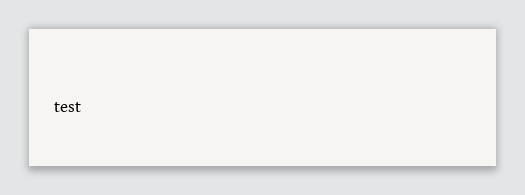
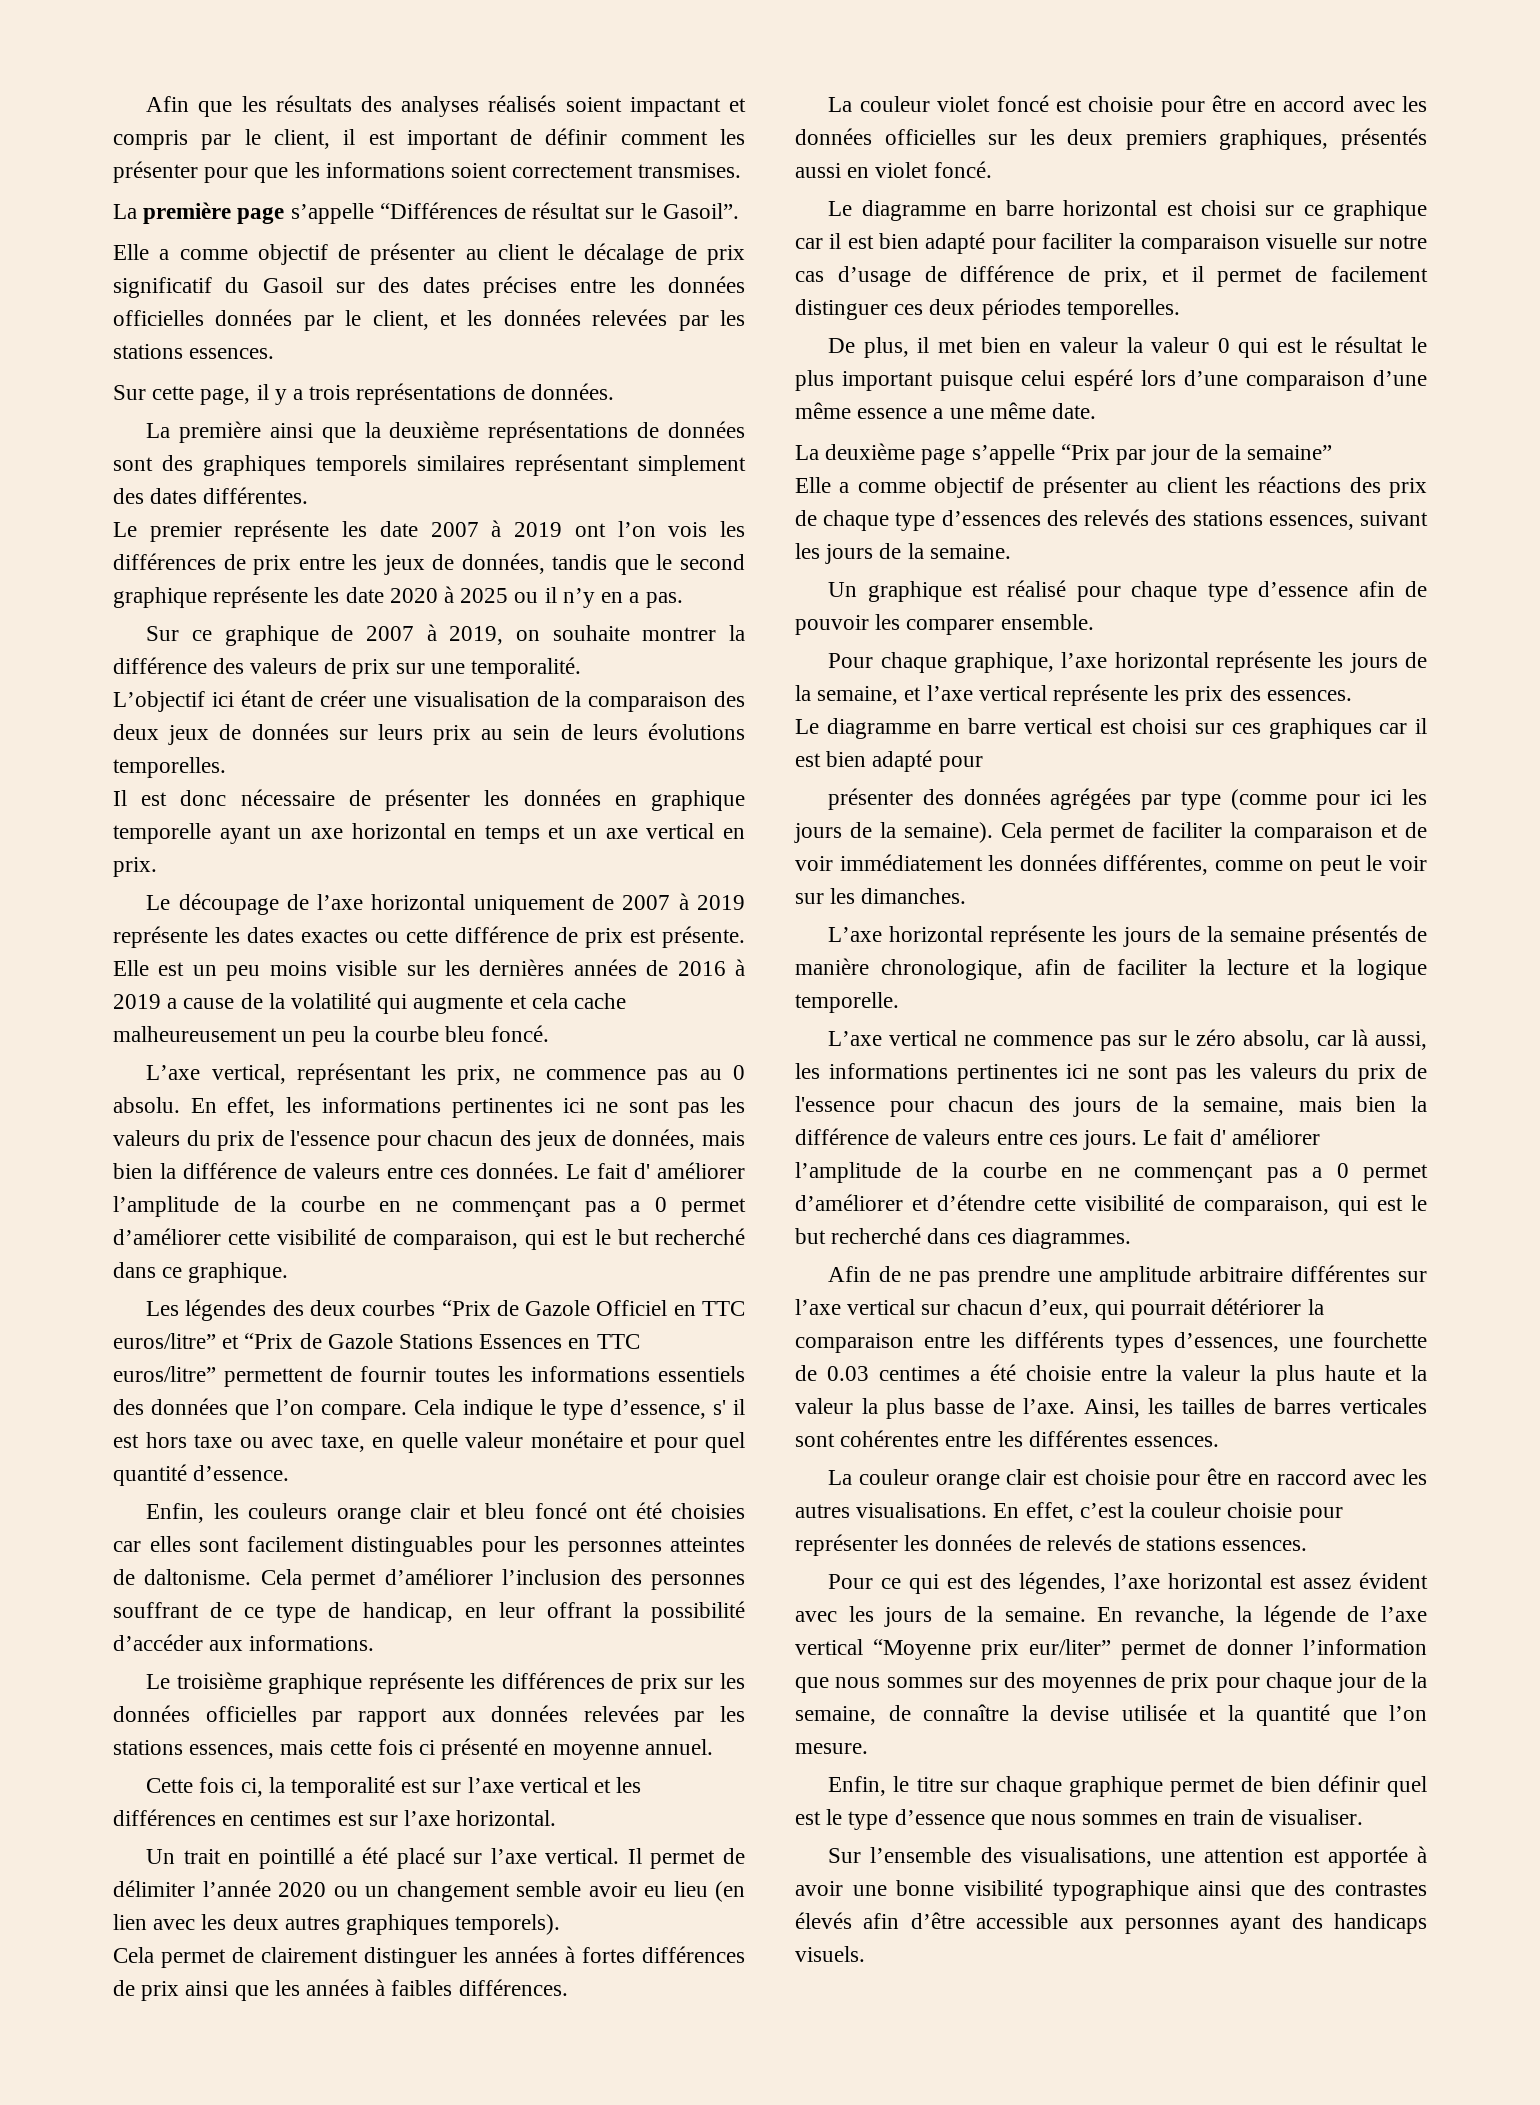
- test
+ Afin que les résultats des analyses réalisés soient impactant et compris par le client, il est important de définir comment les présenter pour que les informations soient correctement transmises.
+ La première page s’appelle “Différences de résultat sur le Gasoil”.
+ Elle a comme objectif de présenter au client le décalage de prix significatif du Gasoil sur des dates précises entre les données officielles données par le client, et les données relevées par les stations essences.
+ Sur cette page, il y a trois représentations de données.
+ La première ainsi que la deuxième représentations de données sont des graphiques temporels similaires représentant simplement des dates différentes.
+ Le premier représente les date 2007 à 2019 ont l’on vois les différences de prix entre les jeux de données, tandis que le second graphique représente les date 2020 à 2025 ou il n’y en a pas.
+ Sur ce graphique de 2007 à 2019, on souhaite montrer la différence des valeurs de prix sur une temporalité.
+ L’objectif ici étant de créer une visualisation de la comparaison des deux jeux de données sur leurs prix au sein de leurs évolutions temporelles.
+ Il est donc nécessaire de présenter les données en graphique temporelle ayant un axe horizontal en temps et un axe vertical en prix.
+ Le découpage de l’axe horizontal uniquement de 2007 à 2019 représente les dates exactes ou cette différence de prix est présente. Elle est un peu moins visible sur les dernières années de 2016 à 2019 a cause de la volatilité qui augmente et cela cache malheureusement un peu la courbe bleu foncé.
+ L’axe vertical, représentant les prix, ne commence pas au 0 absolu. En effet, les informations pertinentes ici ne sont pas les valeurs du prix de l'essence pour chacun des jeux de données, mais bien la différence de valeurs entre ces données. Le fait d' améliorer l’amplitude de la courbe en ne commençant pas a 0 permet d’améliorer cette visibilité de comparaison, qui est le but recherché dans ce graphique.
+ Les légendes des deux courbes “Prix de Gazole Officiel en TTC euros/litre” et “Prix de Gazole Stations Essences en TTC euros/litre” permettent de fournir toutes les informations essentiels des données que l’on compare. Cela indique le type d’essence, s' il est hors taxe ou avec taxe, en quelle valeur monétaire et pour quel quantité d’essence.
+ Enfin, les couleurs orange clair et bleu foncé ont été choisies car elles sont facilement distinguables pour les personnes atteintes de daltonisme. Cela permet d’améliorer l’inclusion des personnes souffrant de ce type de handicap, en leur offrant la possibilité d’accéder aux informations.
+ Le troisième graphique représente les différences de prix sur les données officielles par rapport aux données relevées par les stations essences, mais cette fois ci présenté en moyenne annuel.
+ Cette fois ci, la temporalité est sur l’axe vertical et les différences en centimes est sur l’axe horizontal.
+ Un trait en pointillé a été placé sur l’axe vertical. Il permet de délimiter l’année 2020 ou un changement semble avoir eu lieu (en lien avec les deux autres graphiques temporels).
+ Cela permet de clairement distinguer les années à fortes différences de prix ainsi que les années à faibles différences.
+ La couleur violet foncé est choisie pour être en accord avec les données officielles sur les deux premiers graphiques, présentés aussi en violet foncé.
+ Le diagramme en barre horizontal est choisi sur ce graphique car il est bien adapté pour faciliter la comparaison visuelle sur notre cas d’usage de différence de prix, et il permet de facilement distinguer ces deux périodes temporelles.
+ De plus, il met bien en valeur la valeur 0 qui est le résultat le plus important puisque celui espéré lors d’une comparaison d’une même essence a une même date.
+ La deuxième page s’appelle “Prix par jour de la semaine”
+ Elle a comme objectif de présenter au client les réactions des prix de chaque type d’essences des relevés des stations essences, suivant les jours de la semaine.
+ Un graphique est réalisé pour chaque type d’essence afin de pouvoir les comparer ensemble.
+ Pour chaque graphique, l’axe horizontal représente les jours de la semaine, et l’axe vertical représente les prix des essences.
+ Le diagramme en barre vertical est choisi sur ces graphiques car il est bien adapté pour
+ présenter des données agrégées par type (comme pour ici les jours de la semaine). Cela permet de faciliter la comparaison et de voir immédiatement les données différentes, comme on peut le voir sur les dimanches.
+ L’axe horizontal représente les jours de la semaine présentés de manière chronologique, afin de faciliter la lecture et la logique temporelle.
+ L’axe vertical ne commence pas sur le zéro absolu, car là aussi, les informations pertinentes ici ne sont pas les valeurs du prix de l'essence pour chacun des jours de la semaine, mais bien la différence de valeurs entre ces jours. Le fait d' améliorer l’amplitude de la courbe en ne commençant pas a 0 permet d’améliorer et d’étendre cette visibilité de comparaison, qui est le but recherché dans ces diagrammes.
+ Afin de ne pas prendre une amplitude arbitraire différentes sur l’axe vertical sur chacun d’eux, qui pourrait détériorer la comparaison entre les différents types d’essences, une fourchette de 0.03 centimes a été choisie entre la valeur la plus haute et la valeur la plus basse de l’axe. Ainsi, les tailles de barres verticales sont cohérentes entre les différentes essences.
+ La couleur orange clair est choisie pour être en raccord avec les autres visualisations. En effet, c’est la couleur choisie pour représenter les données de relevés de stations essences.
+ Pour ce qui est des légendes, l’axe horizontal est assez évident avec les jours de la semaine. En revanche, la légende de l’axe vertical “Moyenne prix eur/liter” permet de donner l’information que nous sommes sur des moyennes de prix pour chaque jour de la semaine, de connaître la devise utilisée et la quantité que l’on mesure.
+ Enfin, le titre sur chaque graphique permet de bien définir quel est le type d’essence que nous sommes en train de visualiser.
+ Sur l’ensemble des visualisations, une attention est apportée à avoir une bonne visibilité typographique ainsi que des contrastes élevés afin d’être accessible aux personnes ayant des handicaps visuels.

